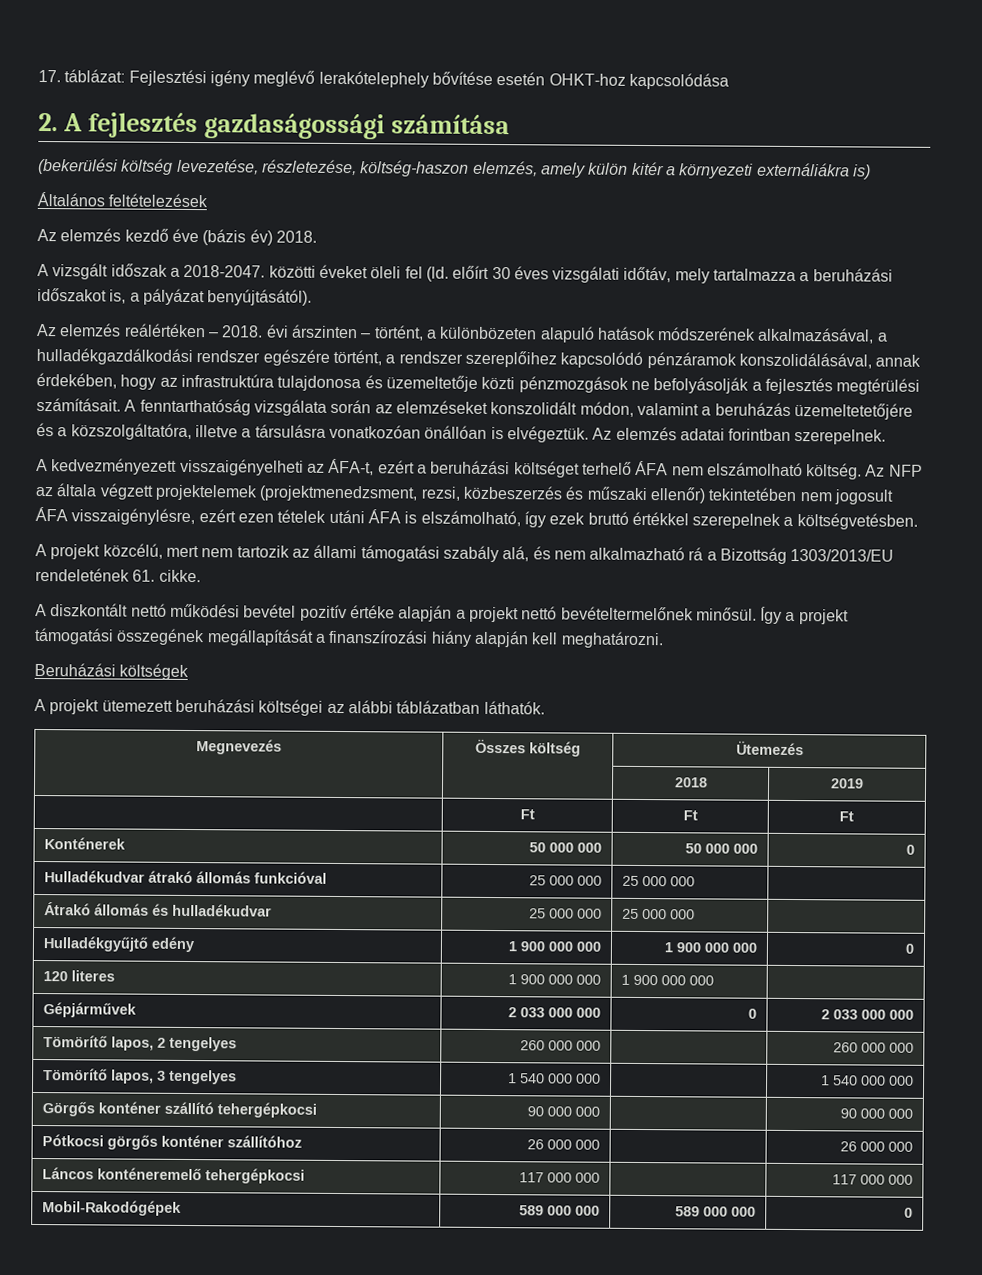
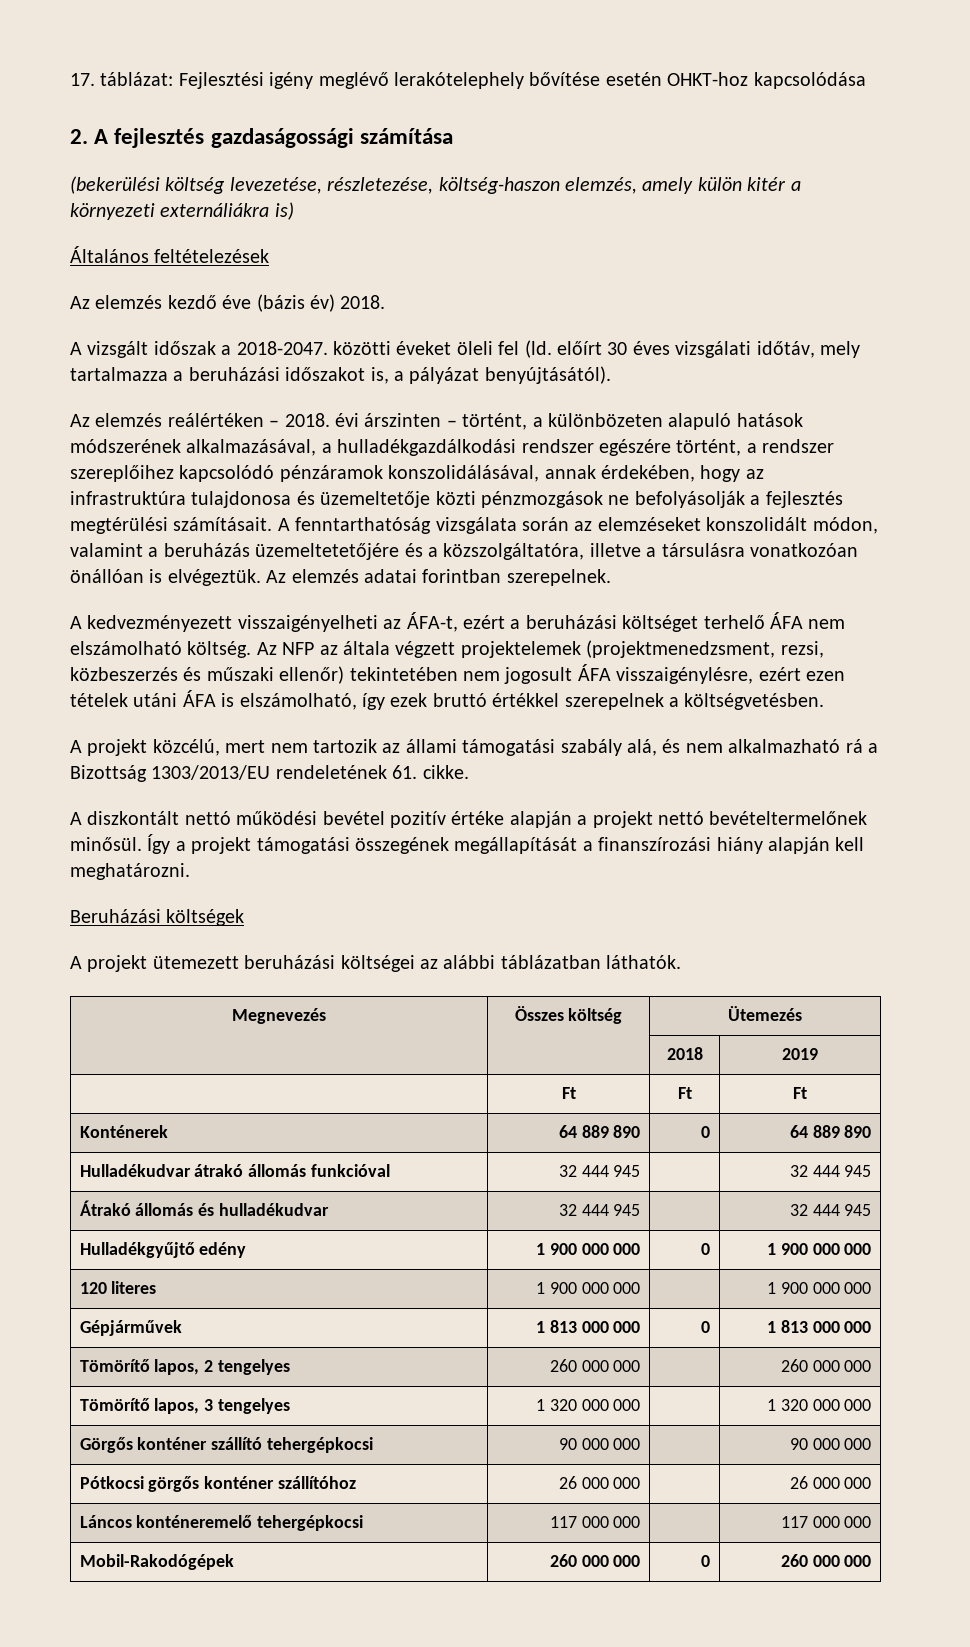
- Konténerek | 50 000 000 | 50 000 000 | 0
- Hulladékudvar átrakó állomás funkcióval | 25 000 000 | 25 000 000 |
- Átrakó állomás és hulladékudvar | 25 000 000 | 25 000 000 |
+ Konténerek | 64 889 890 | 0 | 64 889 890
+ Hulladékudvar átrakó állomás funkcióval | 32 444 945 | | 32 444 945
+ Átrakó állomás és hulladékudvar | 32 444 945 | | 32 444 945
- Hulladékgyűjtő edény | 1 900 000 000 | 1 900 000 000 | 0
+ Hulladékgyűjtő edény | 1 900 000 000 | 0 | 1 900 000 000
- 120 literes | 1 900 000 000 | 1 900 000 000 |
+ 120 literes | 1 900 000 000 | | 1 900 000 000
- Gépjárművek | 2 033 000 000 | 0 | 2 033 000 000
+ Gépjárművek | 1 813 000 000 | 0 | 1 813 000 000
- Tömörítő lapos, 3 tengelyes | 1 540 000 000 | | 1 540 000 000
+ Tömörítő lapos, 3 tengelyes | 1 320 000 000 | | 1 320 000 000
- Mobil-Rakodógépek | 589 000 000 | 589 000 000 | 0
+ Mobil-Rakodógépek | 260 000 000 | 0 | 260 000 000

